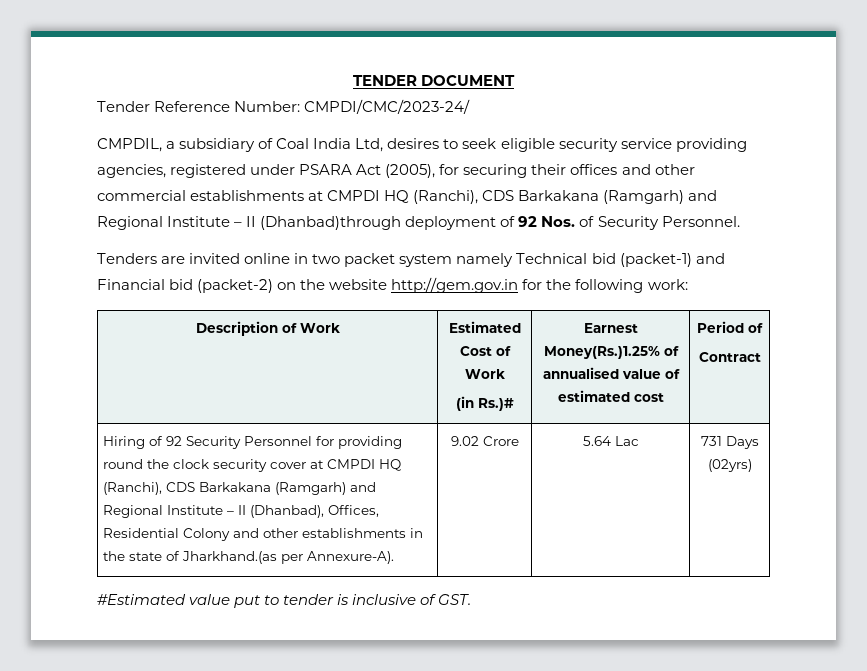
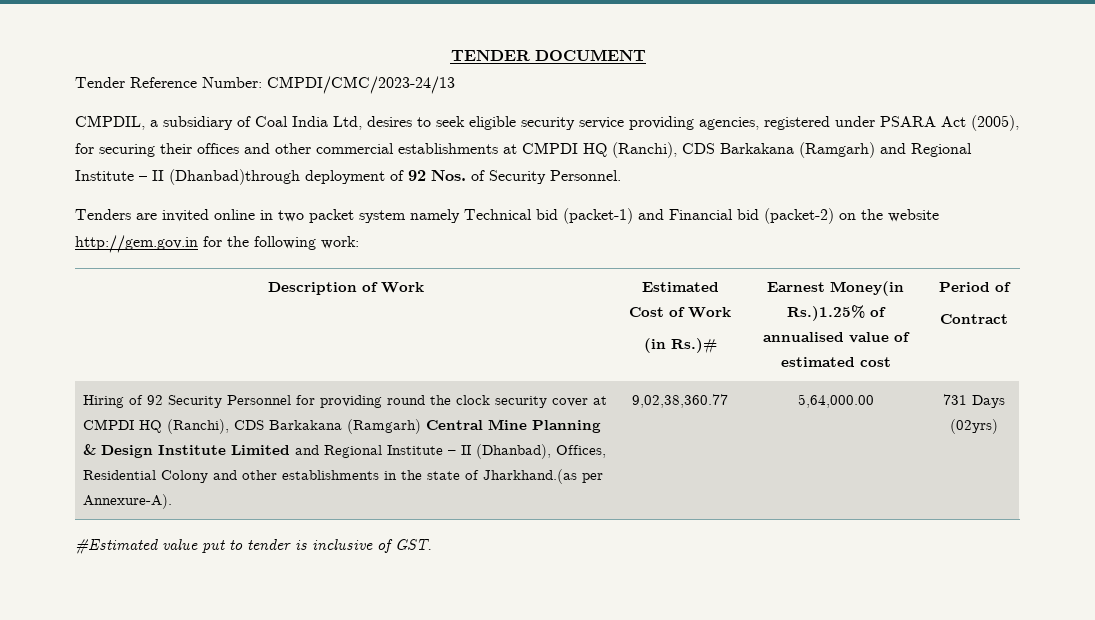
- Tender Reference Number: CMPDI/CMC/2023-24/
+ Tender Reference Number: CMPDI/CMC/2023-24/13
  Description of Work | Estimated Cost of Work
- (in Rs.)# | Earnest Money(Rs.)1.25% of annualised value of estimated cost | Period of
+ (in Rs.)# | Earnest Money(in Rs.)1.25% of annualised value of estimated cost | Period of
- Hiring of 92 Security Personnel for providing round the clock security cover at CMPDI HQ (Ranchi), CDS Barkakana (Ramgarh) and Regional Institute – II (Dhanbad), Offices, Residential Colony and other establishments in the state of Jharkhand.(as per Annexure-A).
+ Hiring of 92 Security Personnel for providing round the clock security cover at CMPDI HQ (Ranchi), CDS Barkakana (Ramgarh) Central Mine Planning & Design Institute Limited and Regional Institute – II (Dhanbad), Offices, Residential Colony and other establishments in the state of Jharkhand.(as per Annexure-A).
- 9.02 Crore | 5.64 Lac
+ 9,02,38,360.77 | 5,64,000.00

